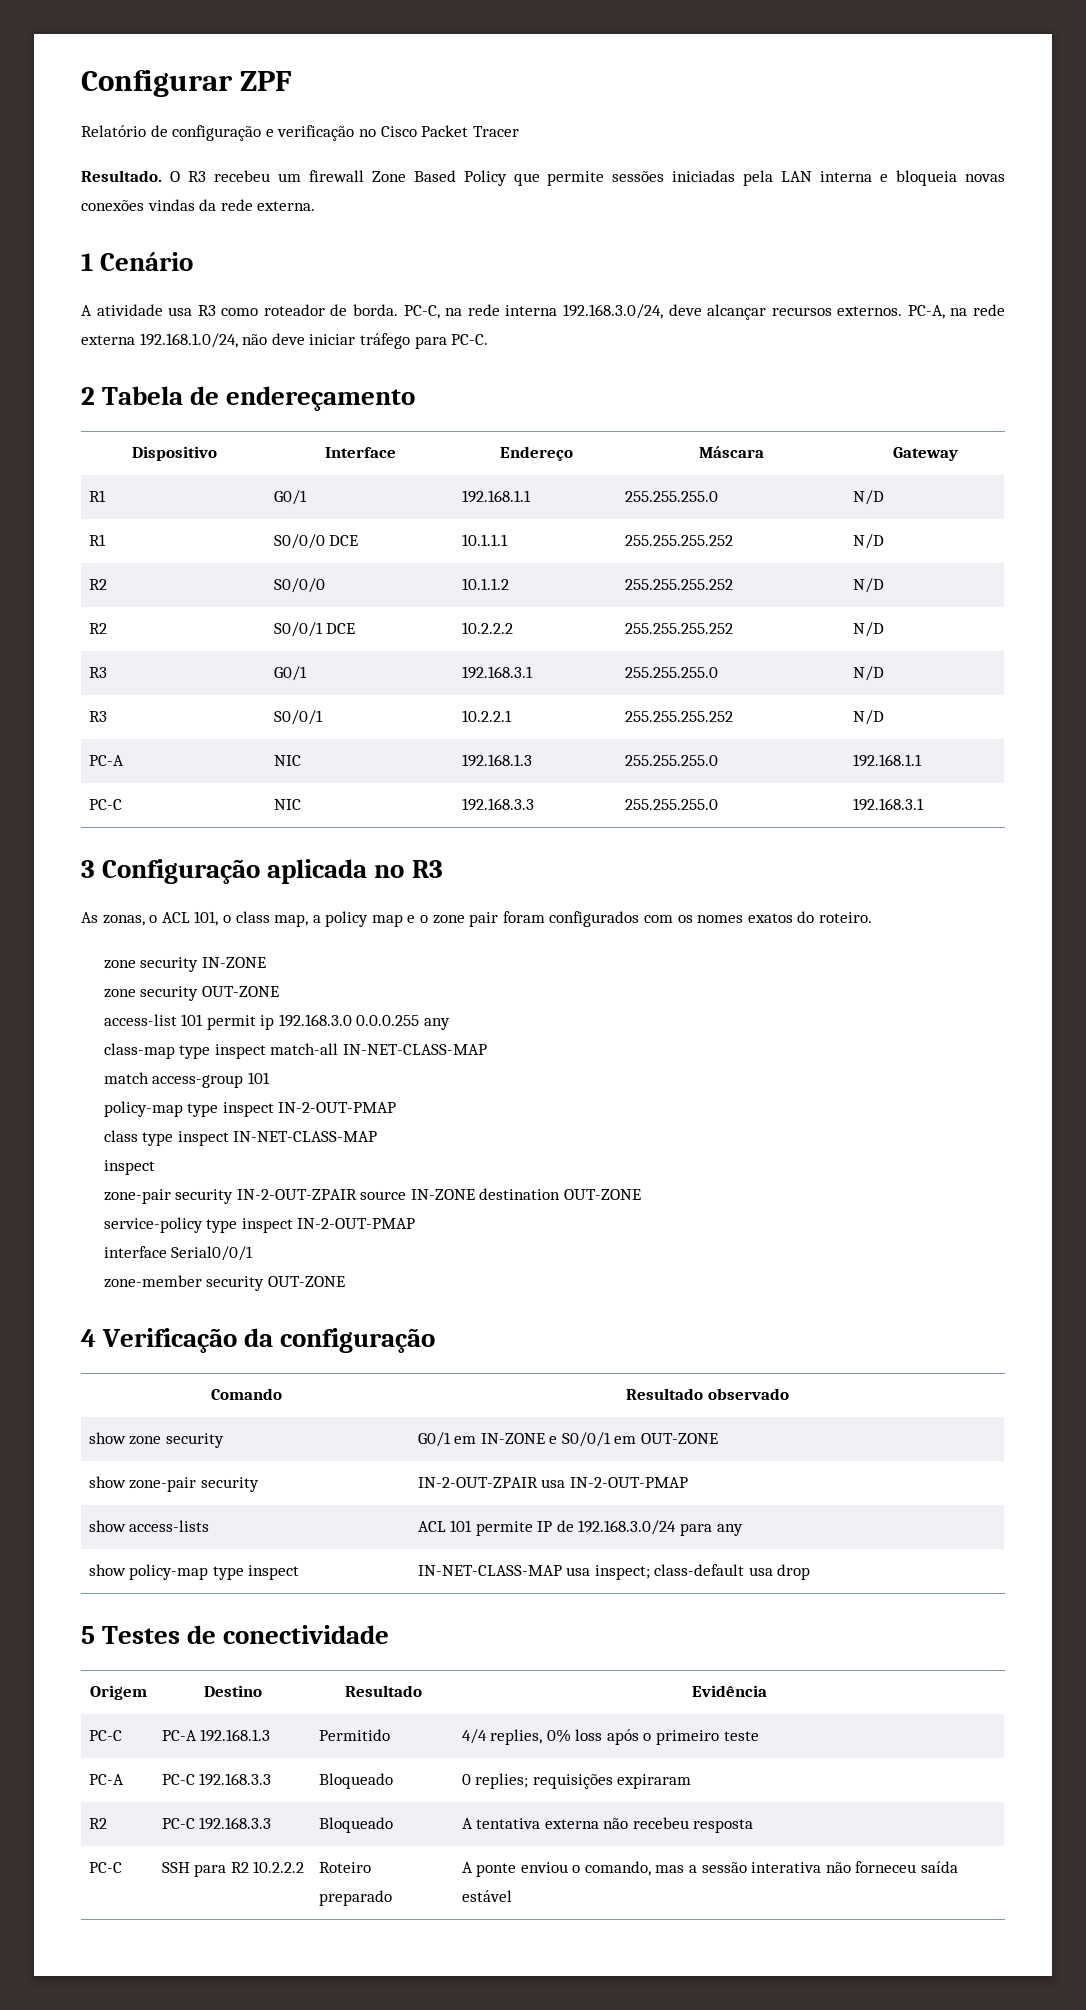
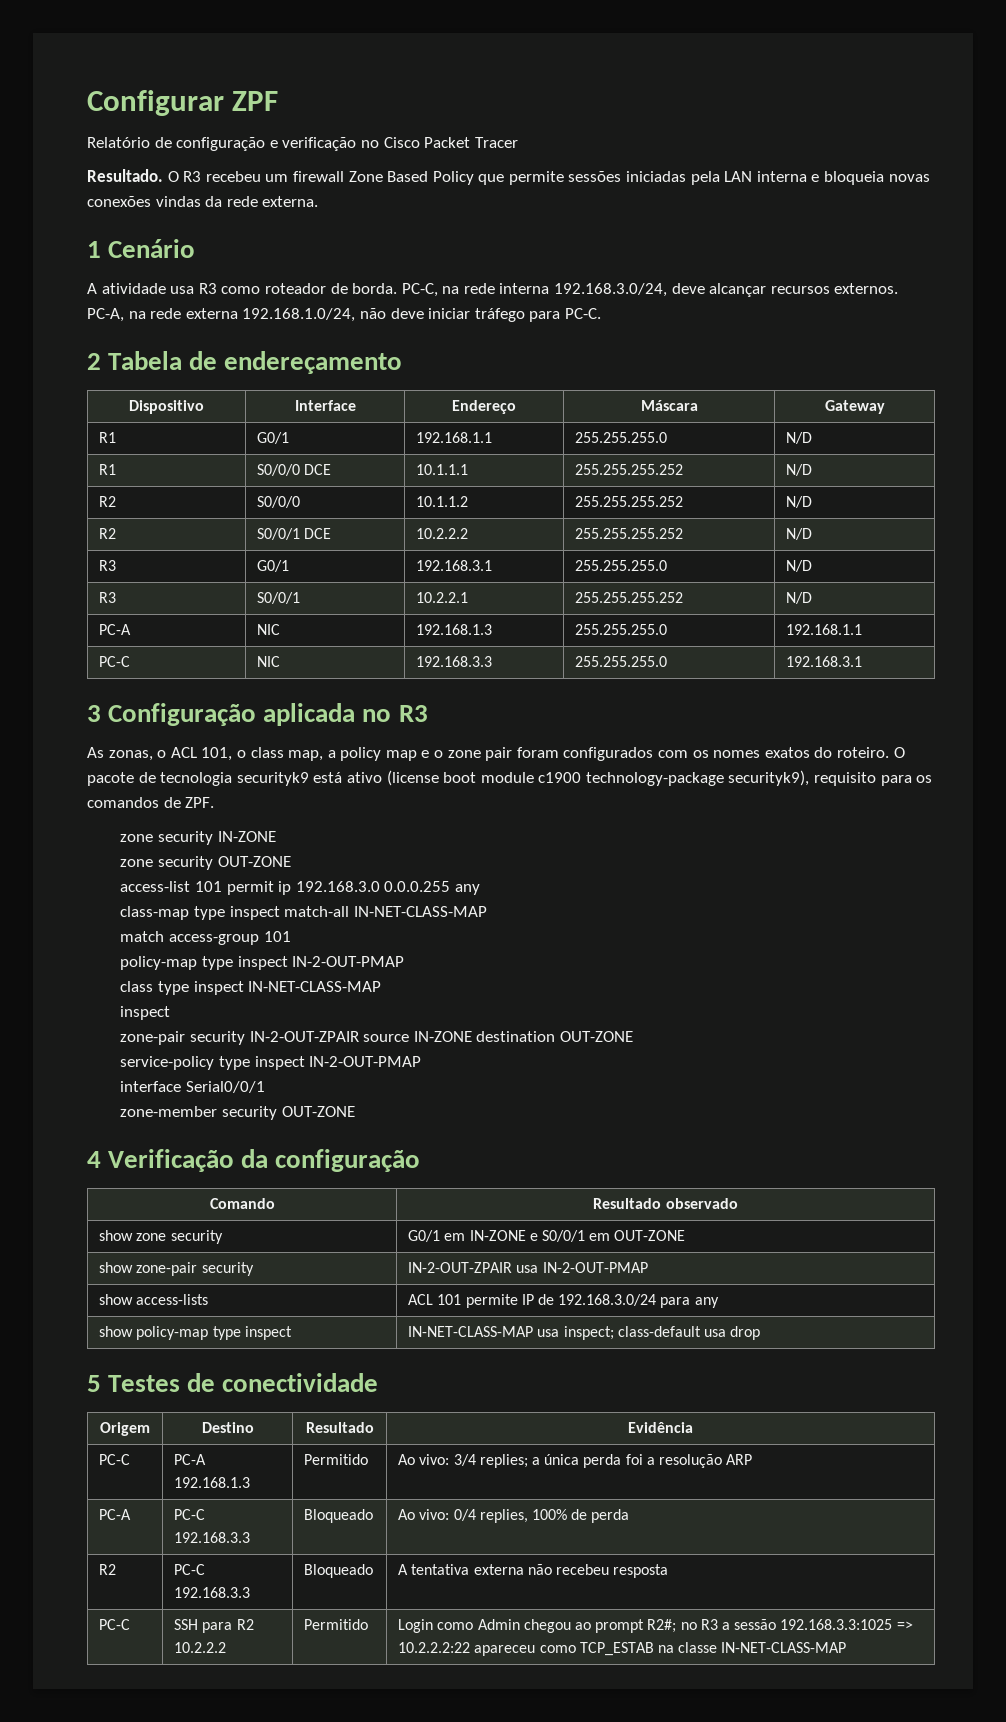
+ O pacote de tecnologia securityk9 está ativo (license boot module c1900 technology-package securityk9), requisito para os comandos de ZPF.
- PC-C | PC-A 192.168.1.3 | Permitido | 4/4 replies, 0% loss após o primeiro teste
- PC-A | PC-C 192.168.3.3 | Bloqueado | 0 replies; requisições expiraram
+ PC-C | PC-A 192.168.1.3 | Permitido | Ao vivo: 3/4 replies; a única perda foi a resolução ARP
+ PC-A | PC-C 192.168.3.3 | Bloqueado | Ao vivo: 0/4 replies, 100% de perda
- PC-C | SSH para R2 10.2.2.2 | Roteiro preparado | A ponte enviou o comando, mas a sessão interativa não forneceu saída estável
+ PC-C | SSH para R2 10.2.2.2 | Permitido | Login como Admin chegou ao prompt R2#; no R3 a sessão 192.168.3.3:1025 => 10.2.2.2:22 apareceu como TCP_ESTAB na classe IN-NET-CLASS-MAP

